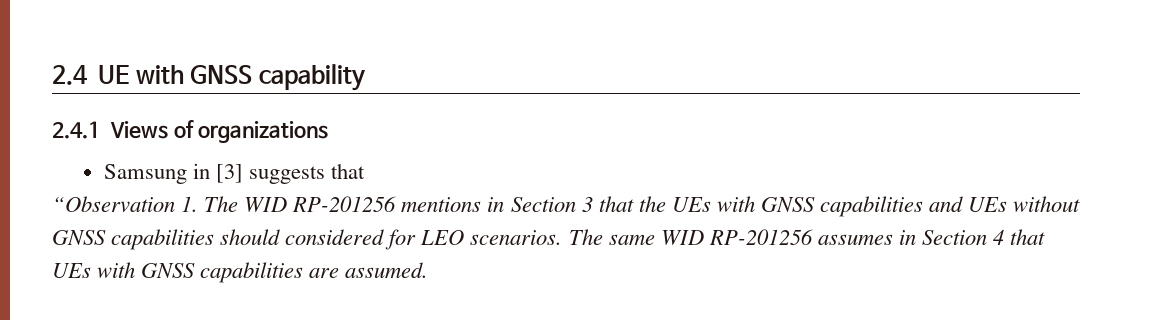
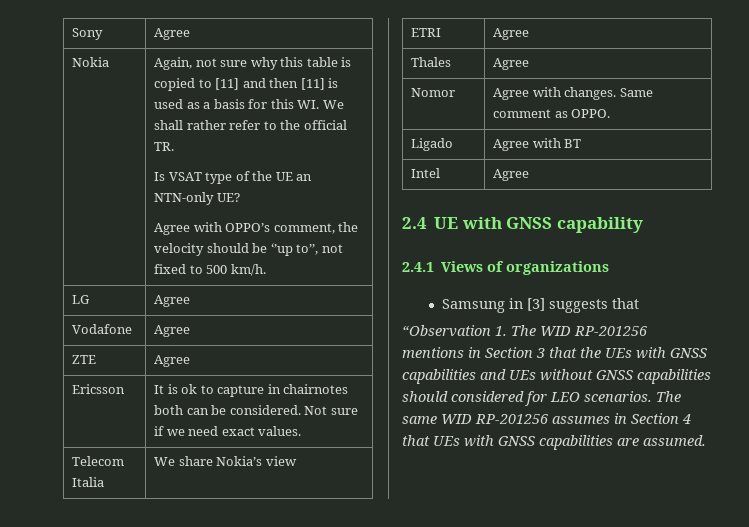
+ Sony | Agree
+ Nokia | Again, not sure why this table is copied to [11] and then [11] is used as a basis for this WI. We shall rather refer to the official TR.
+ Is VSAT type of the UE an NTN-only UE?
+ Agree with OPPO’s comment, the velocity should be ‘’up to’’, not fixed to 500 km/h.
+ LG | Agree
+ Vodafone | Agree
+ ZTE | Agree
+ Ericsson | It is ok to capture in chairnotes both can be considered. Not sure if we need exact values.
+ Telecom Italia | We share Nokia’s view
+ ETRI | Agree
+ Thales | Agree
+ Nomor | Agree with changes. Same comment as OPPO.
+ Ligado | Agree with BT
+ Intel | Agree

